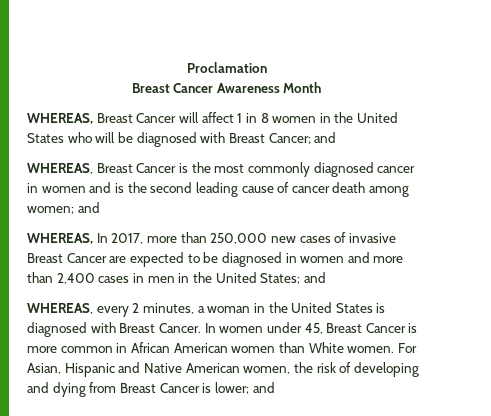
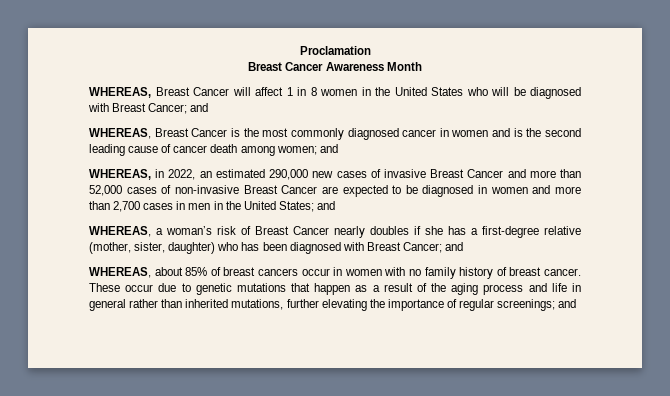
- WHEREAS, In 2017, more than 250,000 new cases of invasive Breast Cancer are expected to be diagnosed in women and more than 2,400 cases in men in the United States; and
+ WHEREAS, in 2022, an estimated 290,000 new cases of invasive Breast Cancer and more than 52,000 cases of non-invasive Breast Cancer are expected to be diagnosed in women and more than 2,700 cases in men in the United States; and
- WHEREAS, every 2 minutes, a woman in the United States is diagnosed with Breast Cancer. In women under 45, Breast Cancer is more common in African American women than White women. For Asian, Hispanic and Native American women, the risk of developing and dying from Breast Cancer is lower; and
+ WHEREAS, a woman’s risk of Breast Cancer nearly doubles if she has a first-degree relative (mother, sister, daughter) who has been diagnosed with Breast Cancer; and
+ WHEREAS, about 85% of breast cancers occur in women with no family history of breast cancer. These occur due to genetic mutations that happen as a result of the aging process and life in general rather than inherited mutations, further elevating the importance of regular screenings; and

